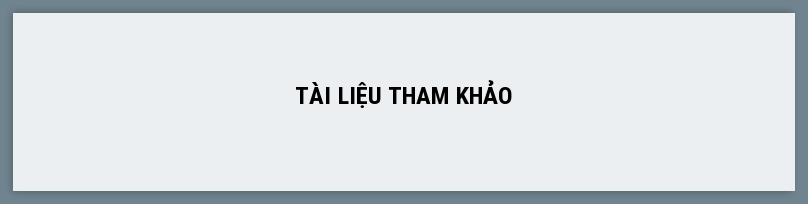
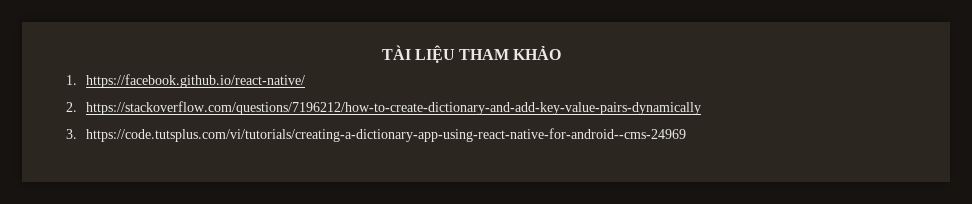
+ 1. https://facebook.github.io/react-native/
+ 2. https://stackoverflow.com/questions/7196212/how-to-create-dictionary-and-add-key-value-pairs-dynamically
+ 3. https://code.tutsplus.com/vi/tutorials/creating-a-dictionary-app-using-react-native-for-android--cms-24969

